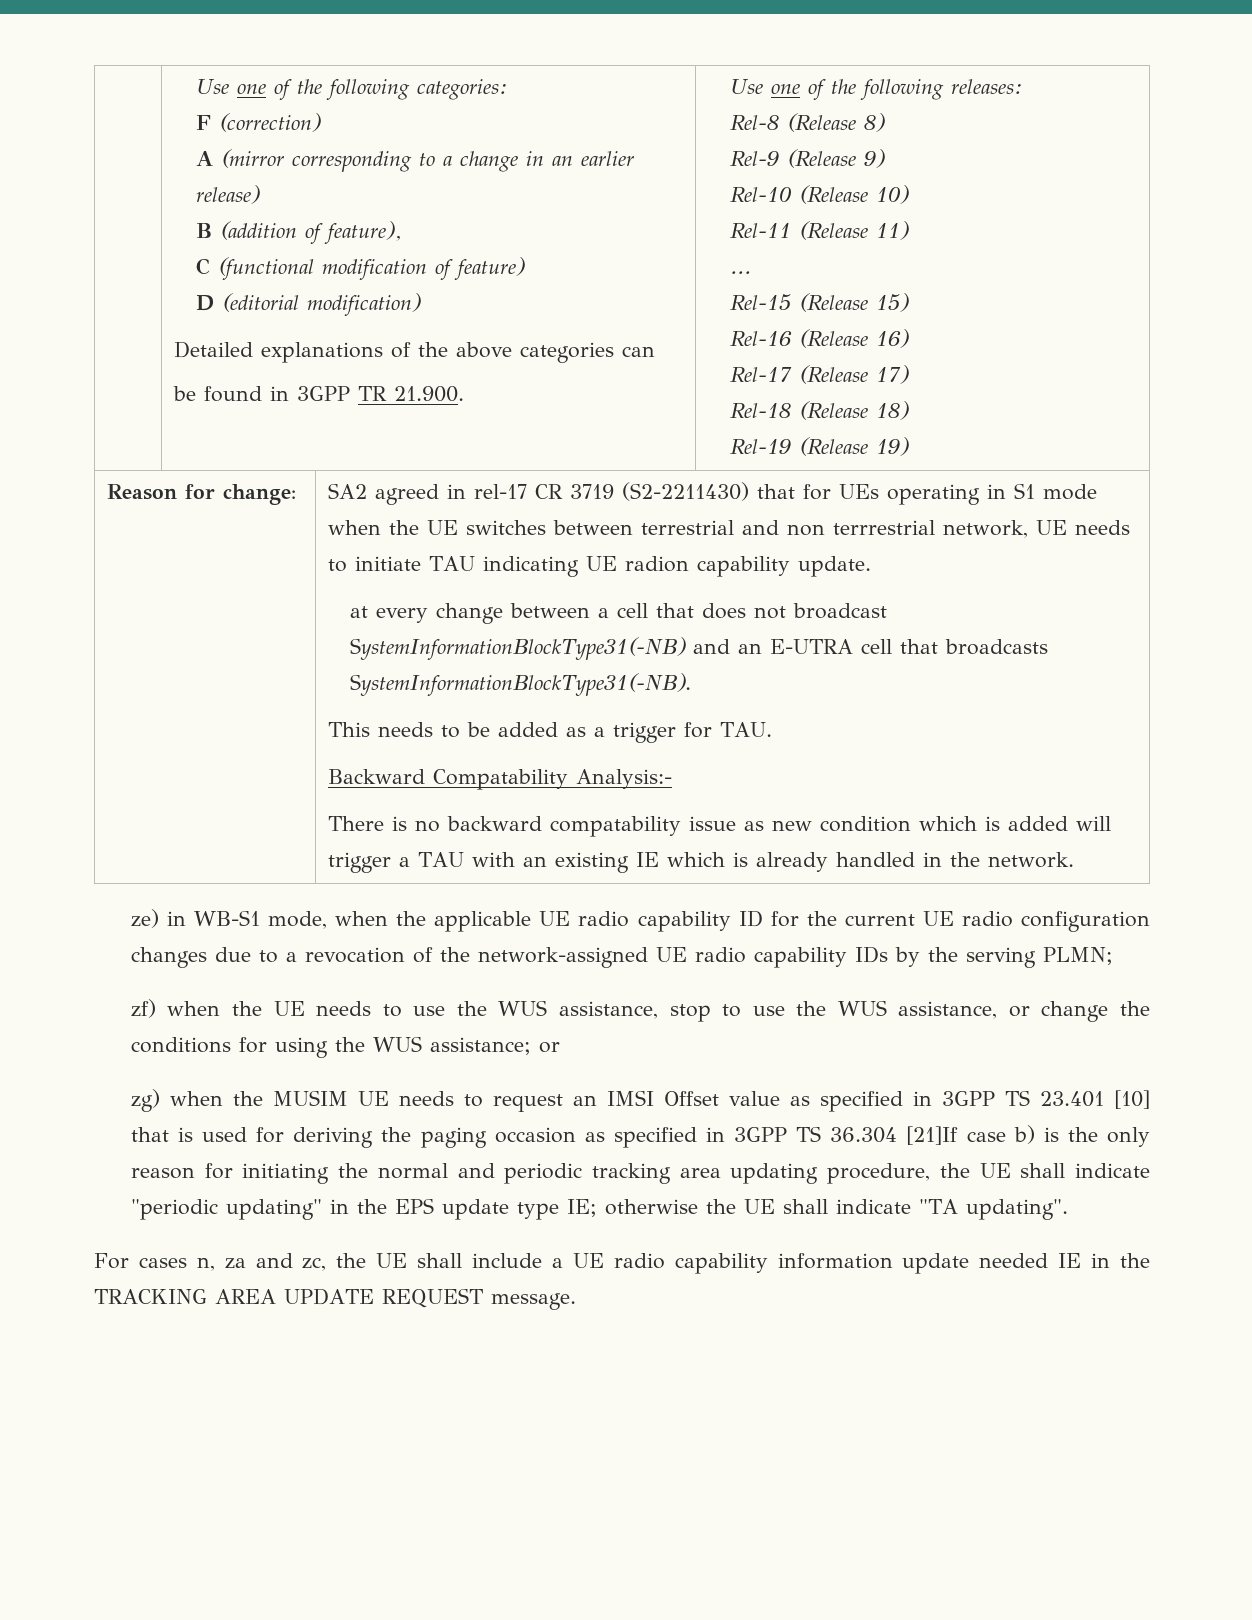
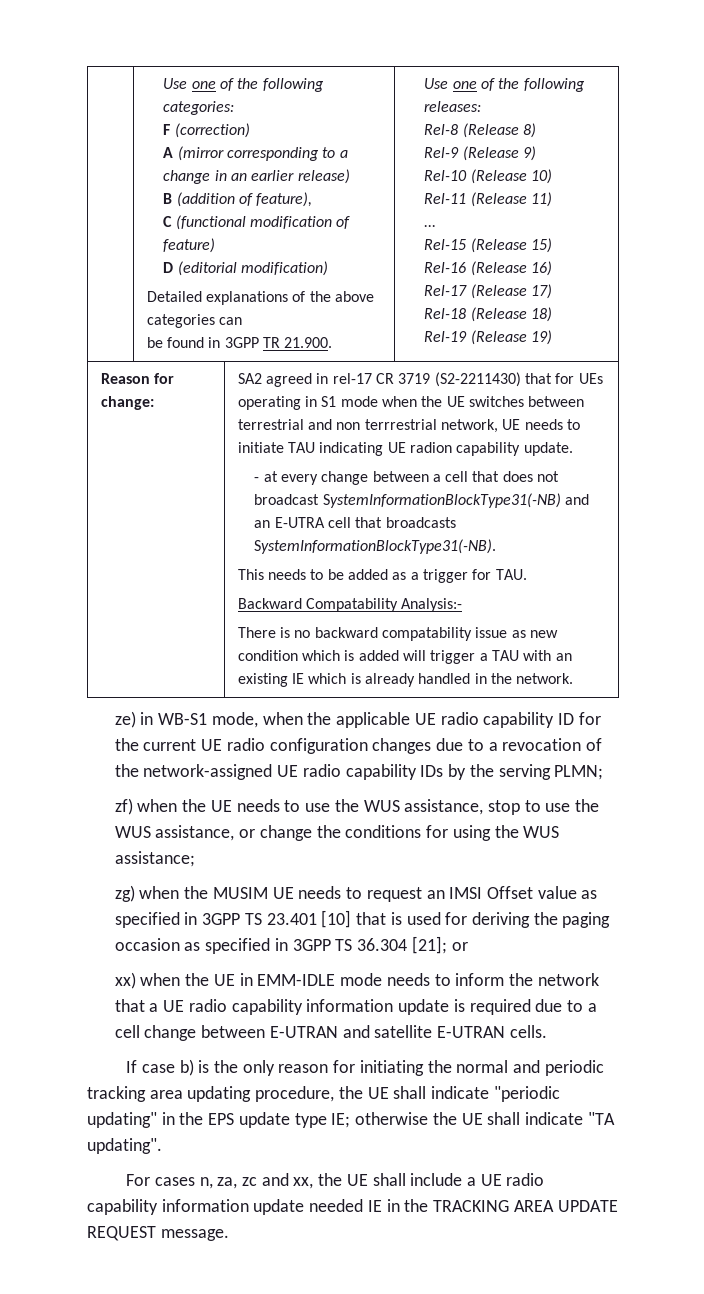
- at every change between a cell that does not broadcast SystemInformationBlockType31(-NB) and an E-UTRA cell that broadcasts SystemInformationBlockType31(-NB).
+ - at every change between a cell that does not broadcast SystemInformationBlockType31(-NB) and an E-UTRA cell that broadcasts SystemInformationBlockType31(-NB).
- zf) when the UE needs to use the WUS assistance, stop to use the WUS assistance, or change the conditions for using the WUS assistance; or
+ zf) when the UE needs to use the WUS assistance, stop to use the WUS assistance, or change the conditions for using the WUS assistance;
- zg) when the MUSIM UE needs to request an IMSI Offset value as specified in 3GPP TS 23.401 [10] that is used for deriving the paging occasion as specified in 3GPP TS 36.304 [21]If case b) is the only reason for initiating the normal and periodic tracking area updating procedure, the UE shall indicate "periodic updating" in the EPS update type IE;
+ zg) when the MUSIM UE needs to request an IMSI Offset value as specified in 3GPP TS 23.401 [10] that is used for deriving the paging occasion as specified in 3GPP TS 36.304 [21]; or
+ xx) when the UE in EMM-IDLE mode needs to inform the network that a UE radio capability information update is required due to a cell change between E-UTRAN and satellite E-UTRAN cells.
+ If case b) is the only reason for initiating the normal and periodic tracking area updating procedure, the UE shall indicate "periodic updating" in the EPS update type IE;
- For cases n, za and zc, the UE shall include a UE radio capability information update needed IE in the TRACKING AREA UPDATE REQUEST message.
+ For cases n, za, zc and xx, the UE shall include a UE radio capability information update needed IE in the TRACKING AREA UPDATE REQUEST message.

